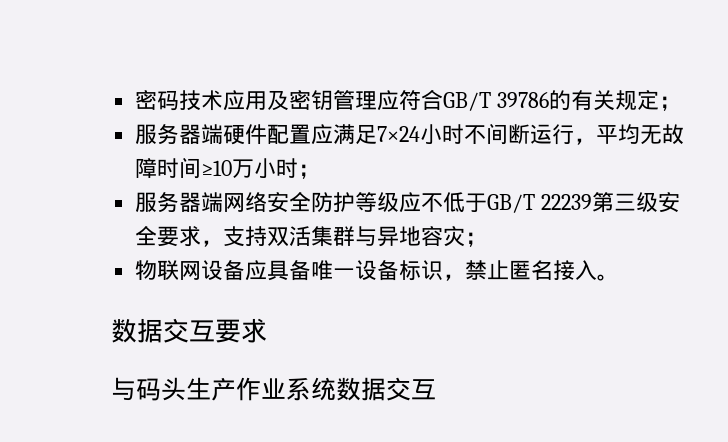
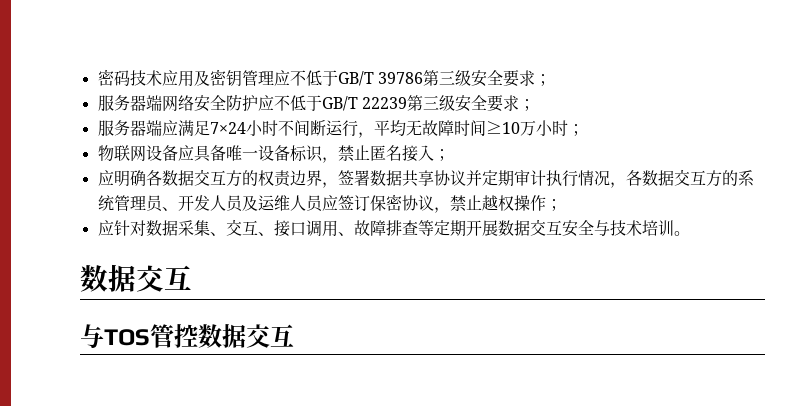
- 密码技术应用及密钥管理应符合GB/T 39786的有关规定；
- 服务器端硬件配置应满足7×24小时不间断运行，平均无故障时间≥10万小时；
+ 密码技术应用及密钥管理应不低于GB/T 39786第三级安全要求；
+ 服务器端网络安全防护应不低于GB/T 22239第三级安全要求；
+ 服务器端应满足7×24小时不间断运行，平均无故障时间≥10万小时；
- 服务器端网络安全防护等级应不低于GB/T 22239第三级安全要求，支持双活集群与异地容灾；
- 物联网设备应具备唯一设备标识，禁止匿名接入。
- 数据交互要求
- 与码头生产作业系统数据交互
+ 物联网设备应具备唯一设备标识，禁止匿名接入；
+ 应明确各数据交互方的权责边界，签署数据共享协议并定期审计执行情况，各数据交互方的系统管理员、开发人员及运维人员应签订保密协议，禁止越权操作；
+ 应针对数据采集、交互、接口调用、故障排查等定期开展数据交互安全与技术培训。
+ 数据交互
+ 与TOS管控数据交互

